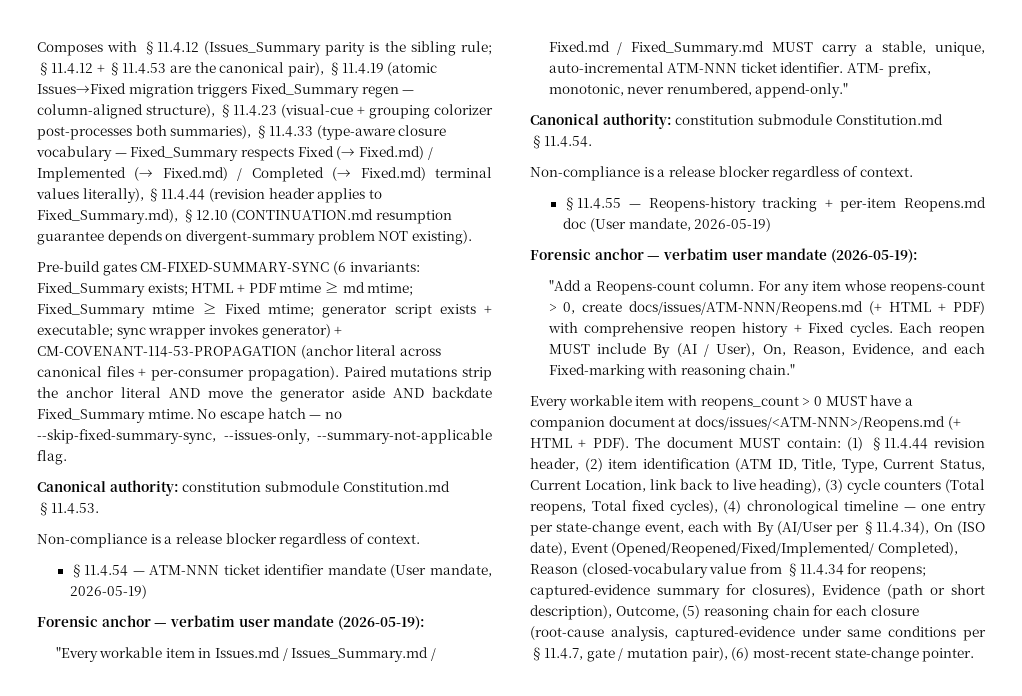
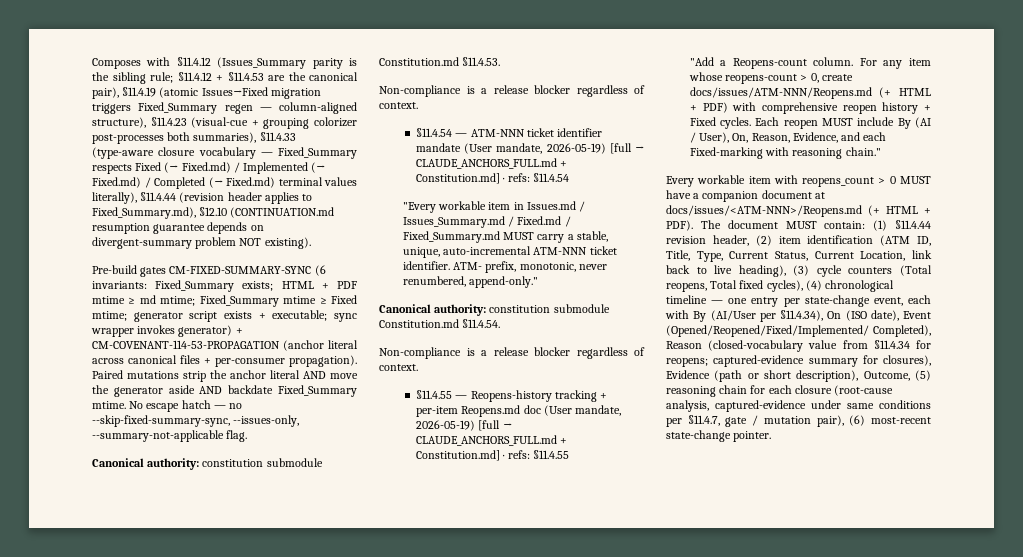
- §11.4.54 — ATM-NNN ticket identifier mandate (User mandate, 2026-05-19)
- Forensic anchor — verbatim user mandate (2026-05-19):
+ §11.4.54 — ATM-NNN ticket identifier mandate (User mandate, 2026-05-19) [full → CLAUDE_ANCHORS_FULL.md + Constitution.md] · refs: §11.4.54
- §11.4.55 — Reopens-history tracking + per-item Reopens.md doc (User mandate, 2026-05-19)
- Forensic anchor — verbatim user mandate (2026-05-19):
+ §11.4.55 — Reopens-history tracking + per-item Reopens.md doc (User mandate, 2026-05-19) [full → CLAUDE_ANCHORS_FULL.md + Constitution.md] · refs: §11.4.55

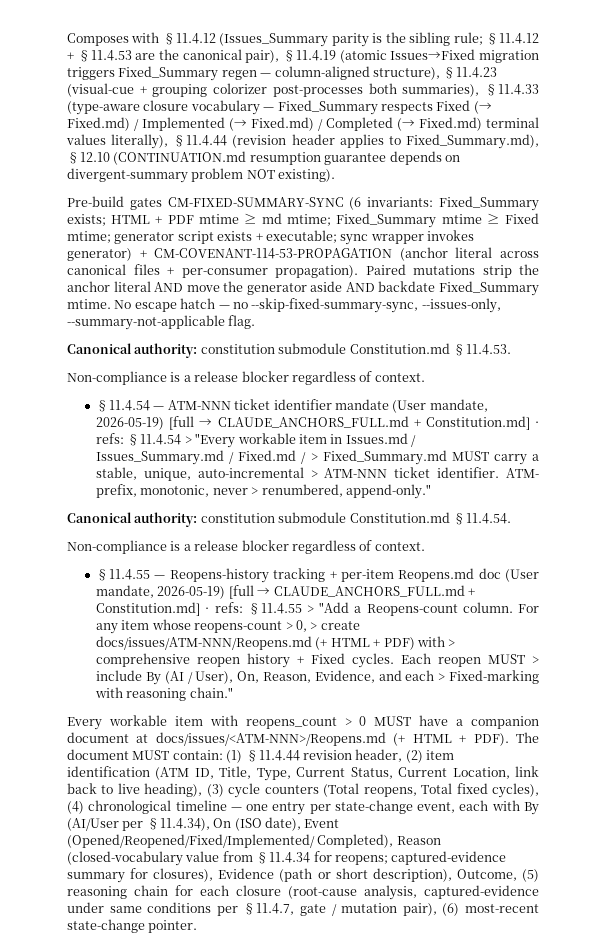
- §11.4.54 — ATM-NNN ticket identifier mandate (User mandate, 2026-05-19) [full → CLAUDE_ANCHORS_FULL.md + Constitution.md] · refs: §11.4.54
- "Every workable item in Issues.md / Issues_Summary.md / Fixed.md / Fixed_Summary.md MUST carry a stable, unique, auto-incremental ATM-NNN ticket identifier.
+ §11.4.54 — ATM-NNN ticket identifier mandate (User mandate, 2026-05-19) [full → CLAUDE_ANCHORS_FULL.md + Constitution.md] · refs: §11.4.54 > "Every workable item in Issues.md / Issues_Summary.md / Fixed.md / > Fixed_Summary.md MUST carry a stable, unique, auto-incremental > ATM-NNN ticket identifier.
- ATM- prefix, monotonic, never renumbered, append-only."
+ ATM- prefix, monotonic, never > renumbered, append-only."
- §11.4.55 — Reopens-history tracking + per-item Reopens.md doc (User mandate, 2026-05-19) [full → CLAUDE_ANCHORS_FULL.md + Constitution.md] · refs: §11.4.55
- "Add a Reopens-count column.
+ §11.4.55 — Reopens-history tracking + per-item Reopens.md doc (User mandate, 2026-05-19) [full → CLAUDE_ANCHORS_FULL.md + Constitution.md] · refs: §11.4.55 > "Add a Reopens-count column.
- For any item whose reopens-count > 0, create docs/issues/ATM-NNN/Reopens.md (+ HTML + PDF) with comprehensive reopen history + Fixed cycles.
+ For any item whose reopens-count > 0, > create docs/issues/ATM-NNN/Reopens.md (+ HTML + PDF) with > comprehensive reopen history + Fixed cycles.
- Each reopen MUST include By (AI / User), On, Reason, Evidence, and each Fixed-marking with reasoning chain."
+ Each reopen MUST > include By (AI / User), On, Reason, Evidence, and each > Fixed-marking with reasoning chain."

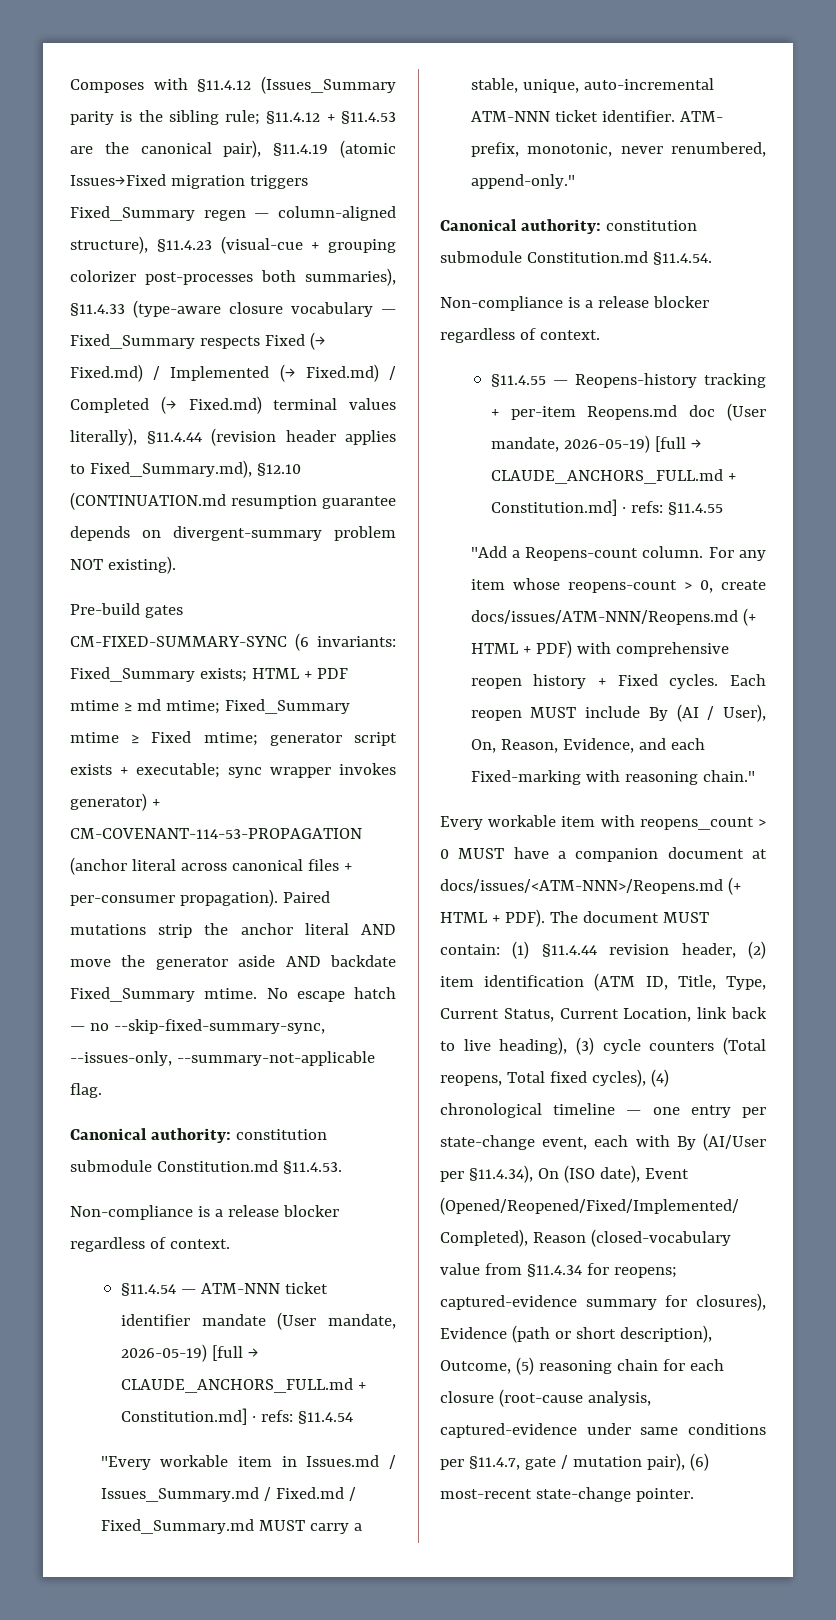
- §11.4.54 — ATM-NNN ticket identifier mandate (User mandate, 2026-05-19) [full → CLAUDE_ANCHORS_FULL.md + Constitution.md] · refs: §11.4.54 > "Every workable item in Issues.md / Issues_Summary.md / Fixed.md / > Fixed_Summary.md MUST carry a stable, unique, auto-incremental > ATM-NNN ticket identifier.
+ §11.4.54 — ATM-NNN ticket identifier mandate (User mandate, 2026-05-19) [full → CLAUDE_ANCHORS_FULL.md + Constitution.md] · refs: §11.4.54
+ "Every workable item in Issues.md / Issues_Summary.md / Fixed.md / Fixed_Summary.md MUST carry a stable, unique, auto-incremental ATM-NNN ticket identifier.
- ATM- prefix, monotonic, never > renumbered, append-only."
+ ATM- prefix, monotonic, never renumbered, append-only."
- §11.4.55 — Reopens-history tracking + per-item Reopens.md doc (User mandate, 2026-05-19) [full → CLAUDE_ANCHORS_FULL.md + Constitution.md] · refs: §11.4.55 > "Add a Reopens-count column.
+ §11.4.55 — Reopens-history tracking + per-item Reopens.md doc (User mandate, 2026-05-19) [full → CLAUDE_ANCHORS_FULL.md + Constitution.md] · refs: §11.4.55
+ "Add a Reopens-count column.
- For any item whose reopens-count > 0, > create docs/issues/ATM-NNN/Reopens.md (+ HTML + PDF) with > comprehensive reopen history + Fixed cycles.
+ For any item whose reopens-count > 0, create docs/issues/ATM-NNN/Reopens.md (+ HTML + PDF) with comprehensive reopen history + Fixed cycles.
- Each reopen MUST > include By (AI / User), On, Reason, Evidence, and each > Fixed-marking with reasoning chain."
+ Each reopen MUST include By (AI / User), On, Reason, Evidence, and each Fixed-marking with reasoning chain."

